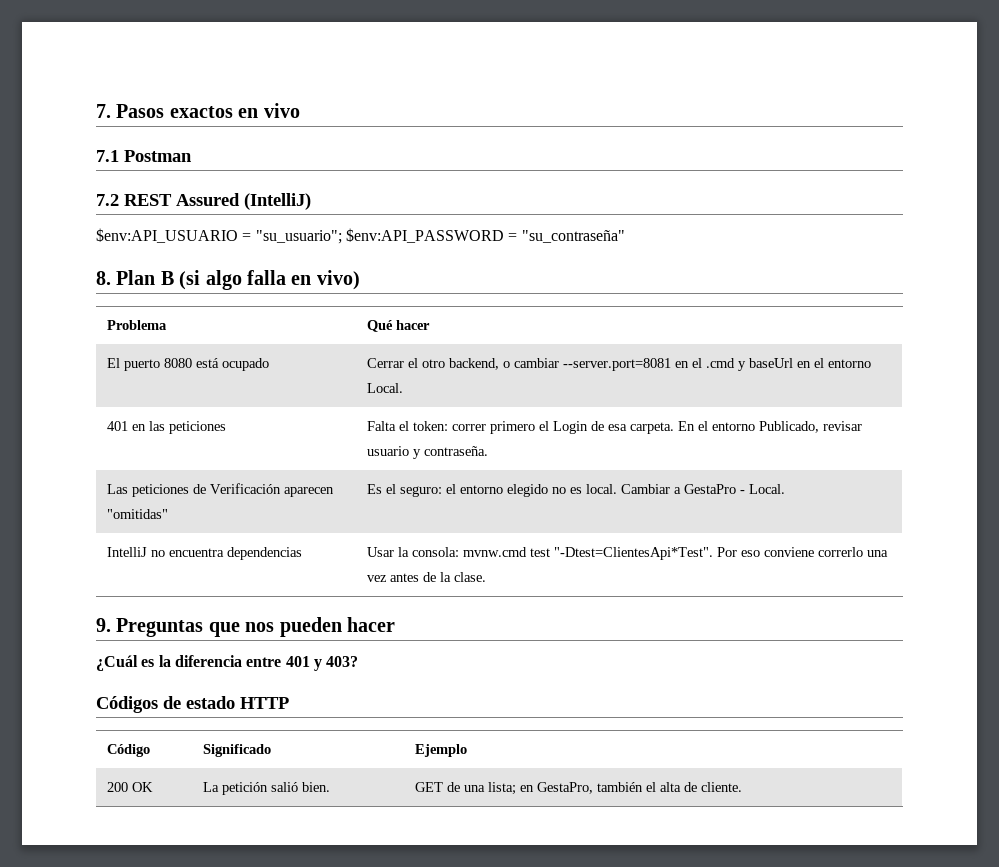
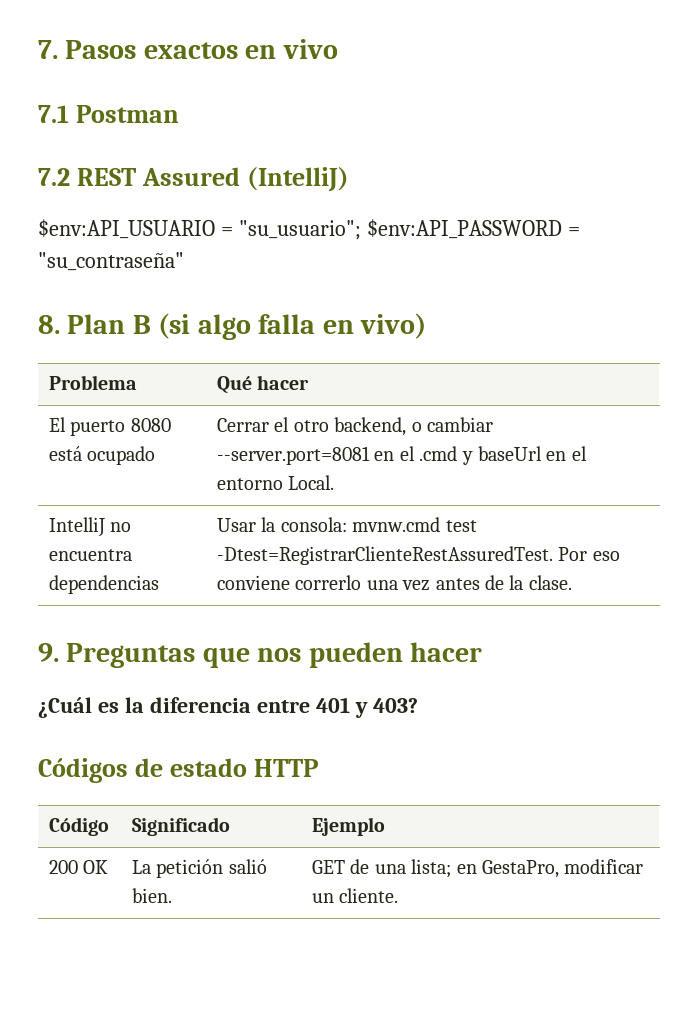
- 401 en las peticiones | Falta el token: correr primero el Login de esa carpeta. En el entorno Publicado, revisar usuario y contraseña.
- Las peticiones de Verificación aparecen "omitidas" | Es el seguro: el entorno elegido no es local. Cambiar a GestaPro - Local.
- IntelliJ no encuentra dependencias | Usar la consola: mvnw.cmd test "-Dtest=ClientesApi*Test". Por eso conviene correrlo una vez antes de la clase.
+ IntelliJ no encuentra dependencias | Usar la consola: mvnw.cmd test -Dtest=RegistrarClienteRestAssuredTest. Por eso conviene correrlo una vez antes de la clase.
- 200 OK | La petición salió bien. | GET de una lista; en GestaPro, también el alta de cliente.
+ 200 OK | La petición salió bien. | GET de una lista; en GestaPro, modificar un cliente.

